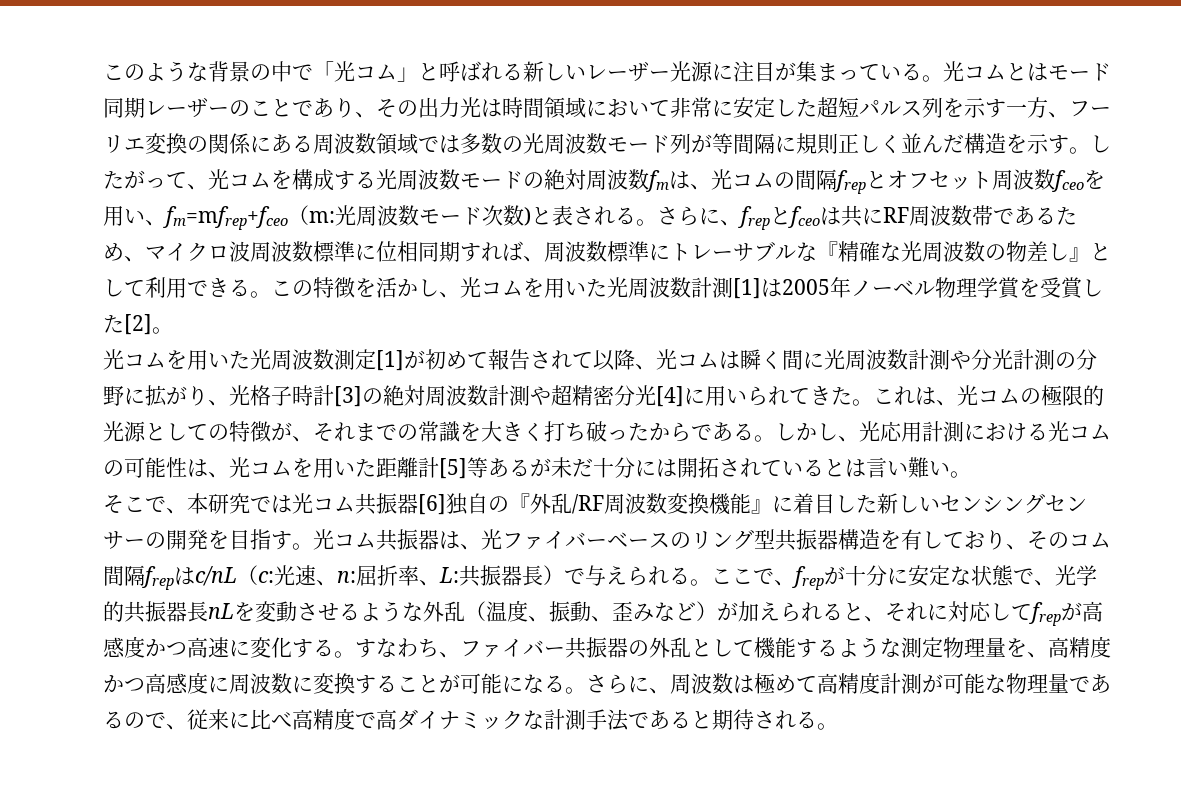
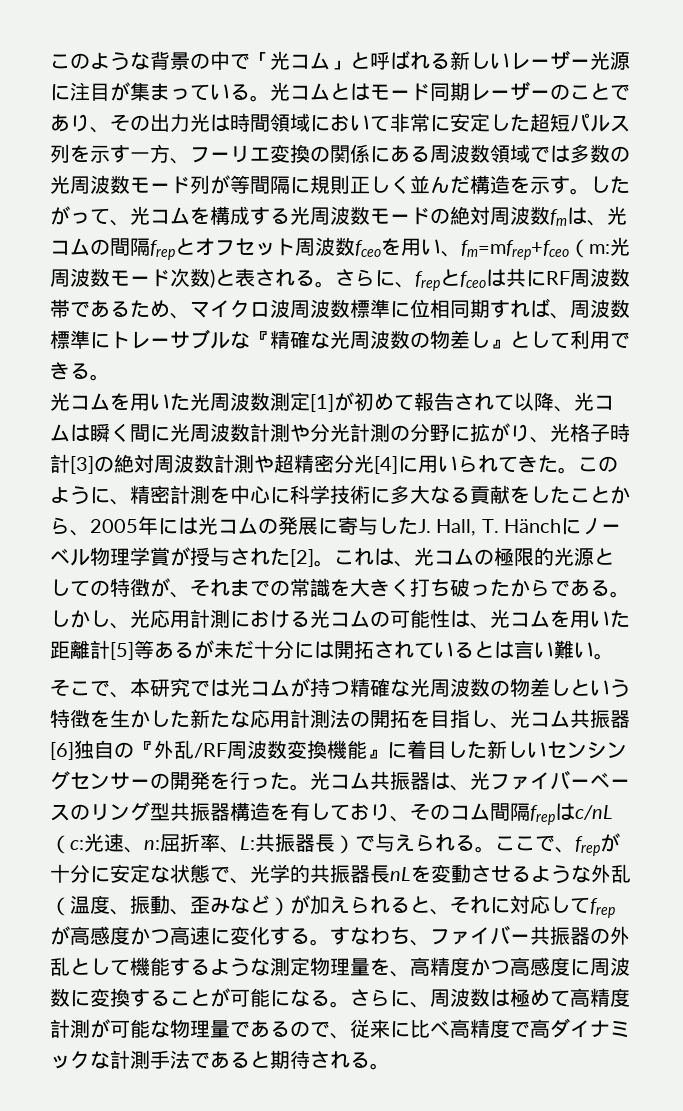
- この特徴を活かし、光コムを用いた光周波数計測[1]は2005年ノーベル物理学賞を受賞した[2]。
- これは、光コムの極限的光源としての特徴が、それまでの常識を大きく打ち破ったからである。
+ このように、精密計測を中心に科学技術に多大なる貢献をしたことから、2005年には光コムの発展に寄与したJ. Hall, T. Hänchにノーベル物理学賞が授与された[2]。これは、光コムの極限的光源としての特徴が、それまでの常識を大きく打ち破ったからである。
- そこで、本研究では光コム共振器[6]独自の『外乱/RF周波数変換機能』に着目した新しいセンシングセンサーの開発を目指す。
+ そこで、本研究では光コムが持つ精確な光周波数の物差しという特徴を生かした新たな応用計測法の開拓を目指し、光コム共振器[6]独自の『外乱/RF周波数変換機能』に着目した新しいセンシングセンサーの開発を行った。

